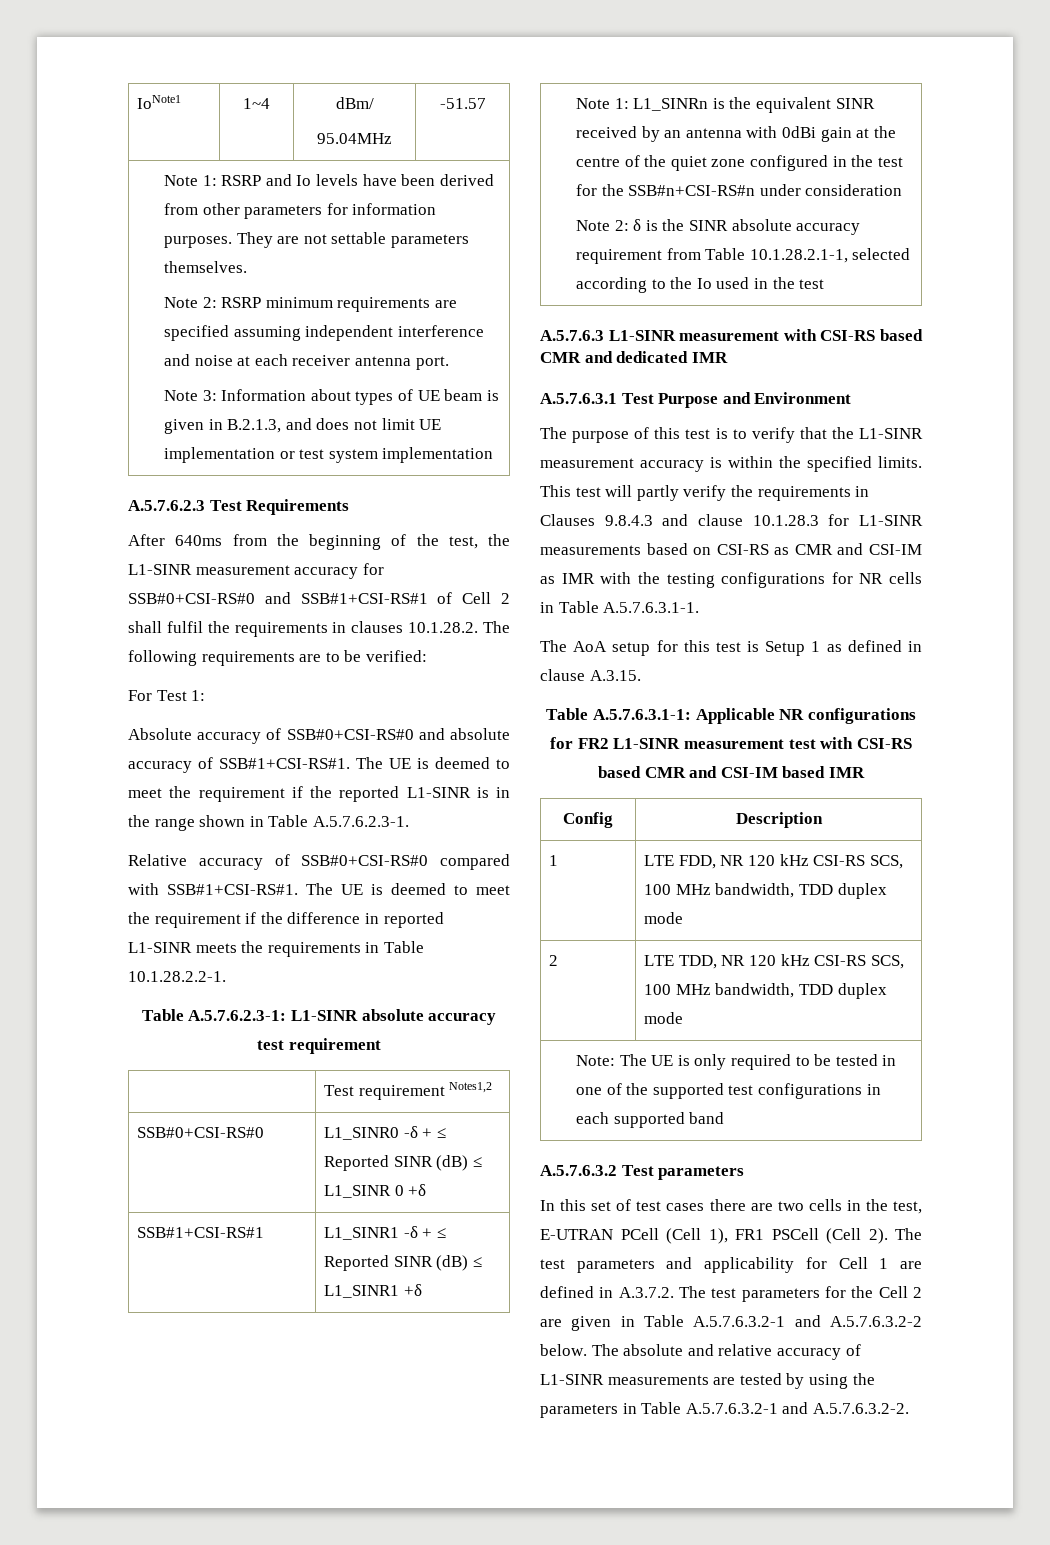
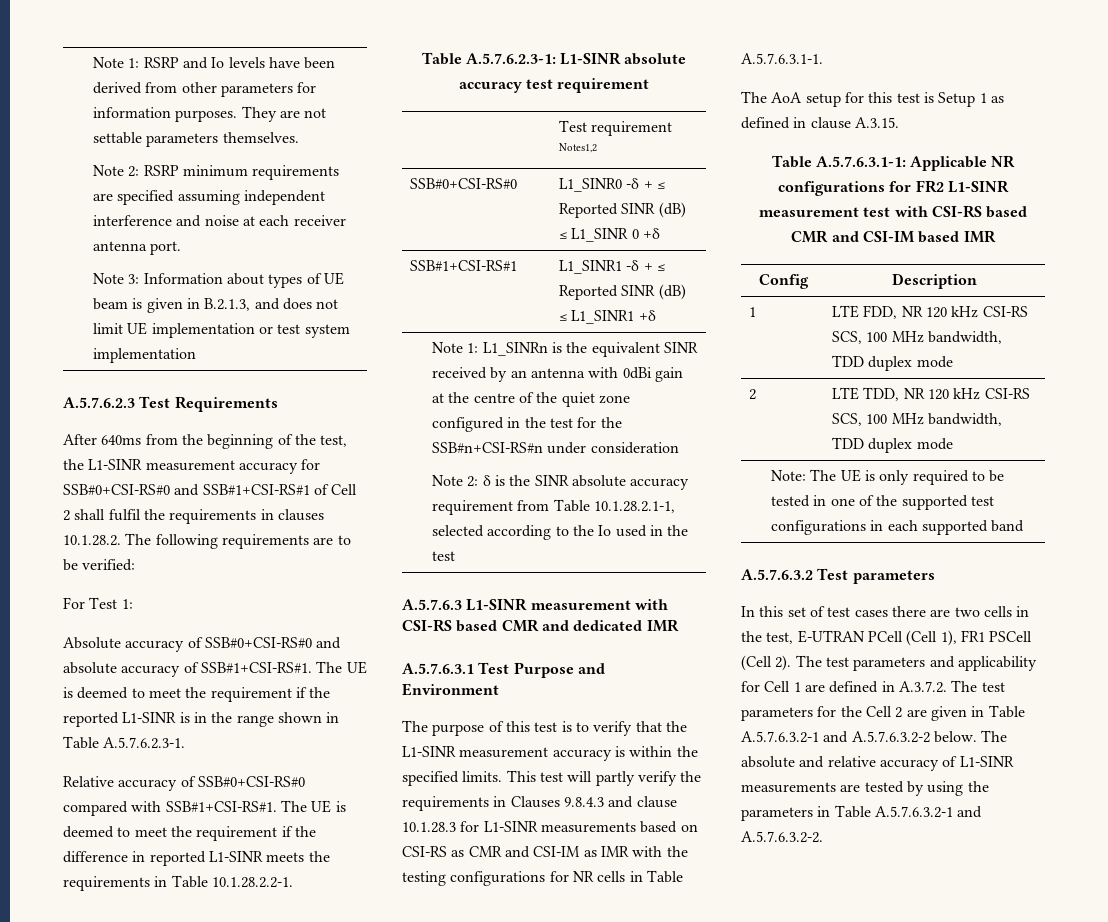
- IoNote1 | 1~4 | dBm/
- 95.04MHz | -51.57

